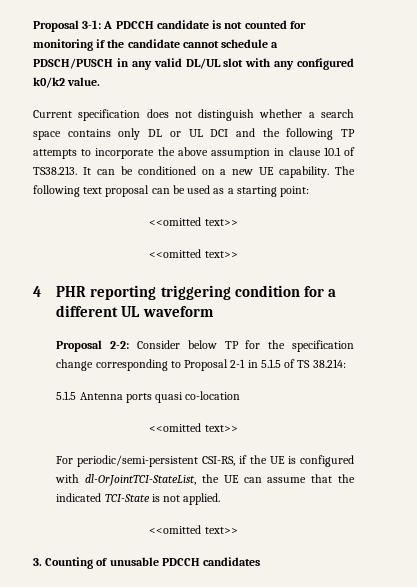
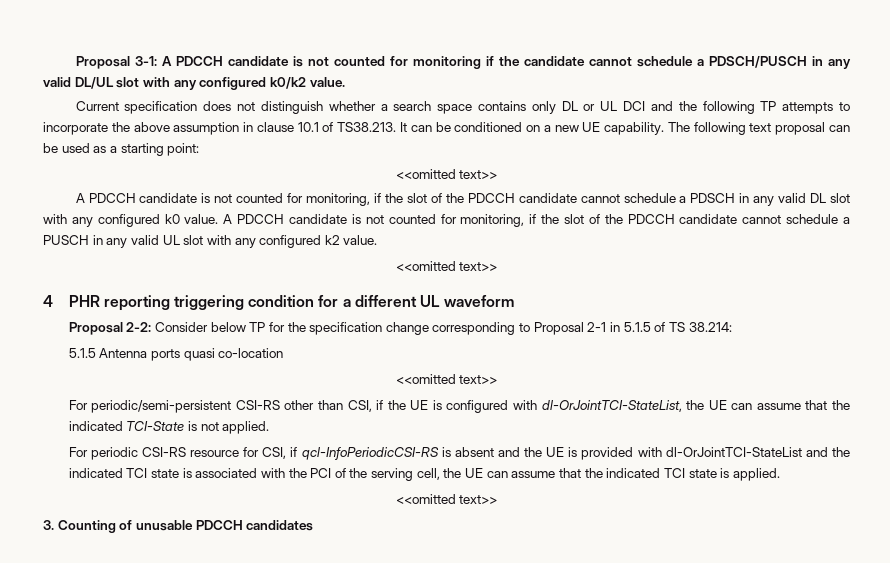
+ A PDCCH candidate is not counted for monitoring, if the slot of the PDCCH candidate cannot schedule a PDSCH in any valid DL slot with any configured k0 value. A PDCCH candidate is not counted for monitoring, if the slot of the PDCCH candidate cannot schedule a PUSCH in any valid UL slot with any configured k2 value.
- For periodic/semi-persistent CSI-RS, if the UE is configured with dl-OrJointTCI-StateList, the UE can assume that the indicated TCI-State is not applied.
+ For periodic/semi-persistent CSI-RS other than CSI, if the UE is configured with dl-OrJointTCI-StateList, the UE can assume that the indicated TCI-State is not applied.
+ For periodic CSI-RS resource for CSI, if qcl-InfoPeriodicCSI-RS is absent and the UE is provided with dl-OrJointTCI-StateList and the indicated TCI state is associated with the PCI of the serving cell, the UE can assume that the indicated TCI state is applied.

